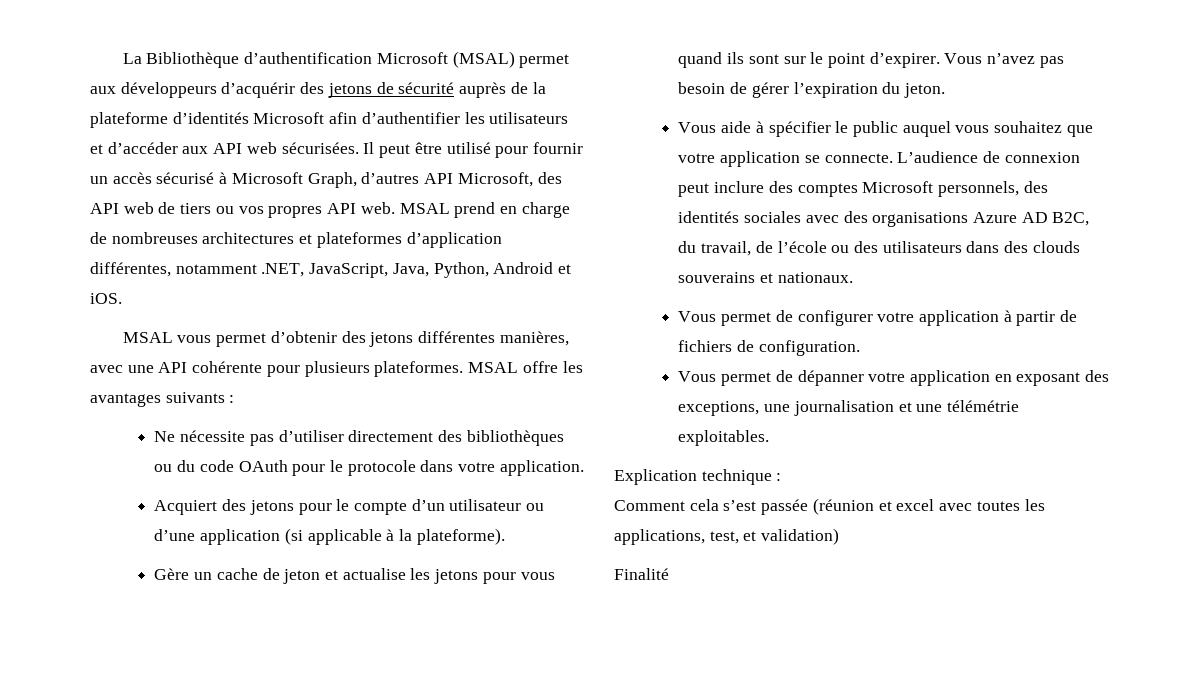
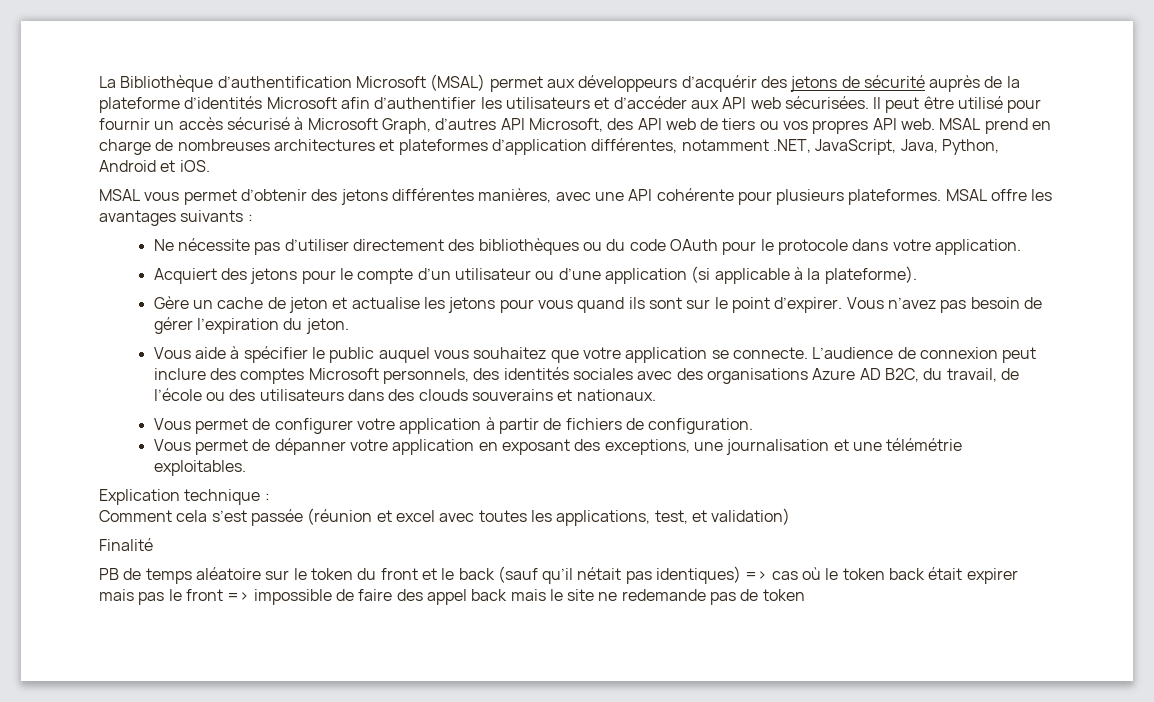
+ PB de temps aléatoire sur le token du front et le back (sauf qu’il nétait pas identiques) => cas où le token back était expirer mais pas le front => impossible de faire des appel back mais le site ne redemande pas de token

